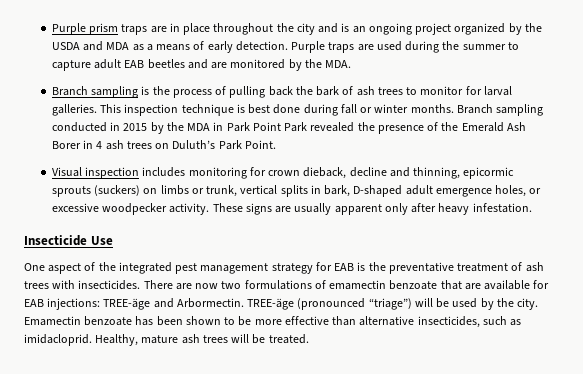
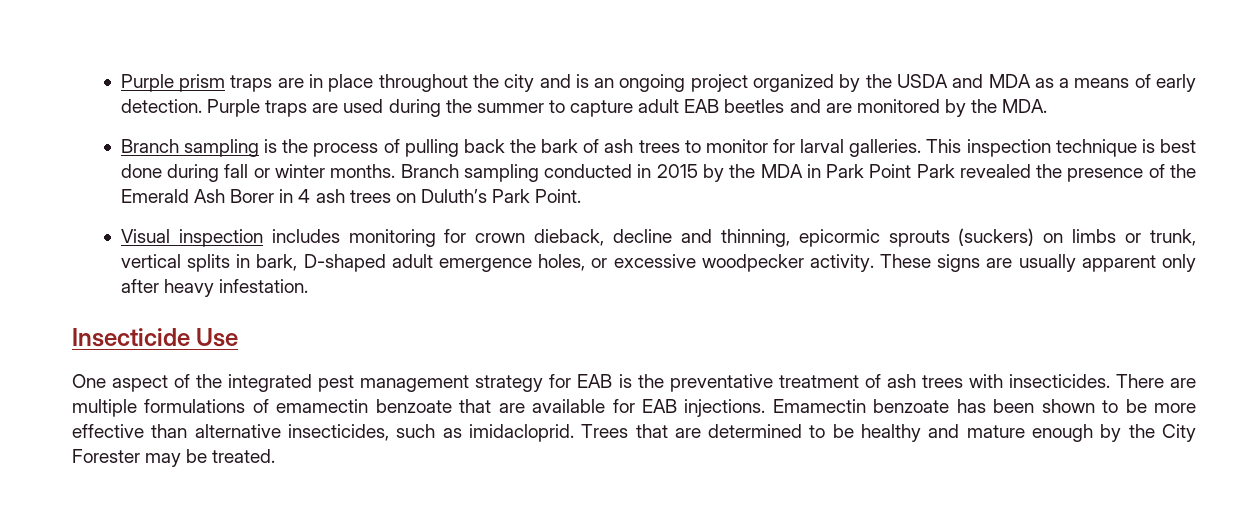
- There are now two formulations of emamectin benzoate that are available for EAB injections: TREE-äge and Arbormectin. TREE-äge (pronounced “triage”) will be used by the city.
+ There are multiple formulations of emamectin benzoate that are available for EAB injections.
- Healthy, mature ash trees will be treated.
+ Trees that are determined to be healthy and mature enough by the City Forester may be treated.

